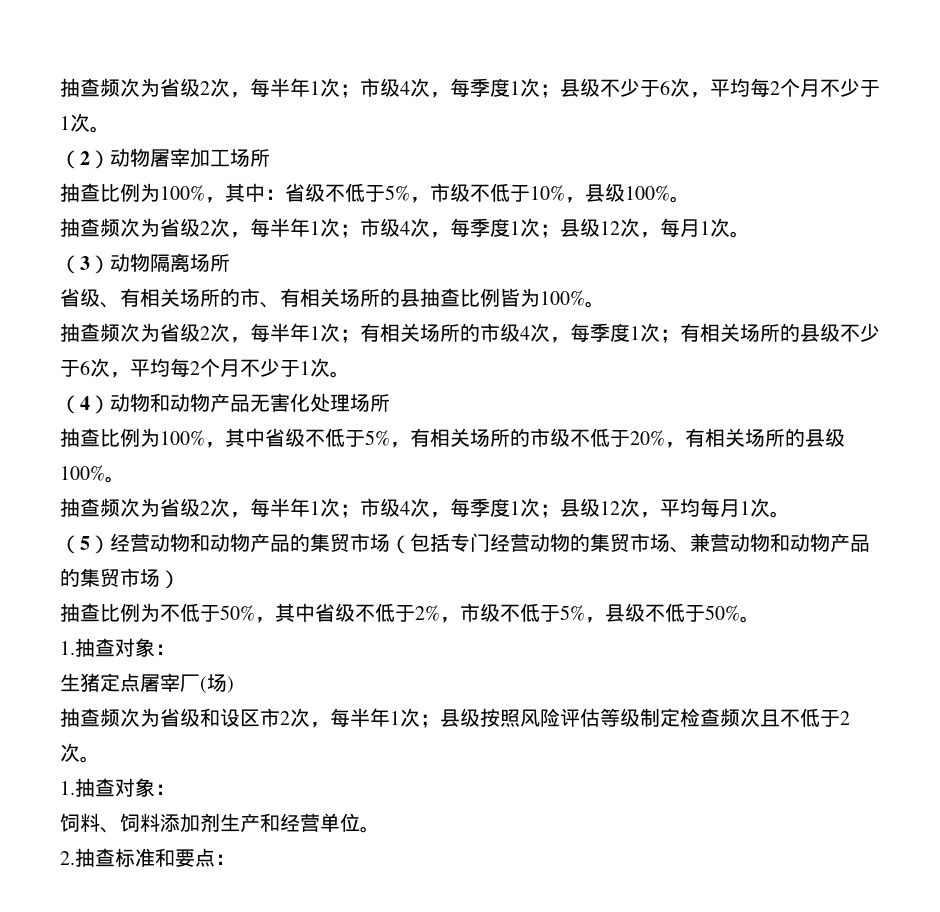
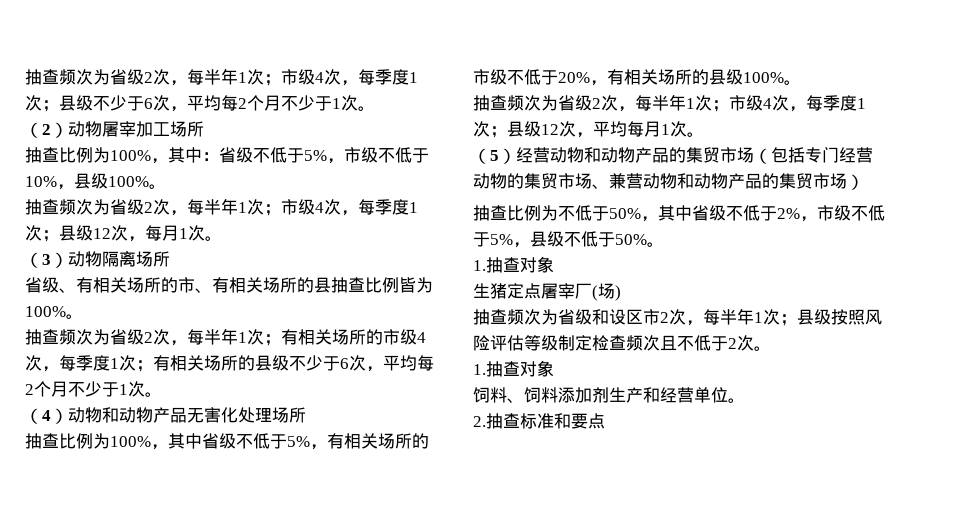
  抽查比例为不低于50%，其中省级不低于2%，市级不低于5%，县级不低于50%。
- 1.抽查对象：
+ 1.抽查对象
  抽查频次为省级和设区市2次，每半年1次；县级按照风险评估等级制定检查频次且不低于2次。
- 1.抽查对象：
+ 1.抽查对象
- 2.抽查标准和要点：
+ 2.抽查标准和要点

